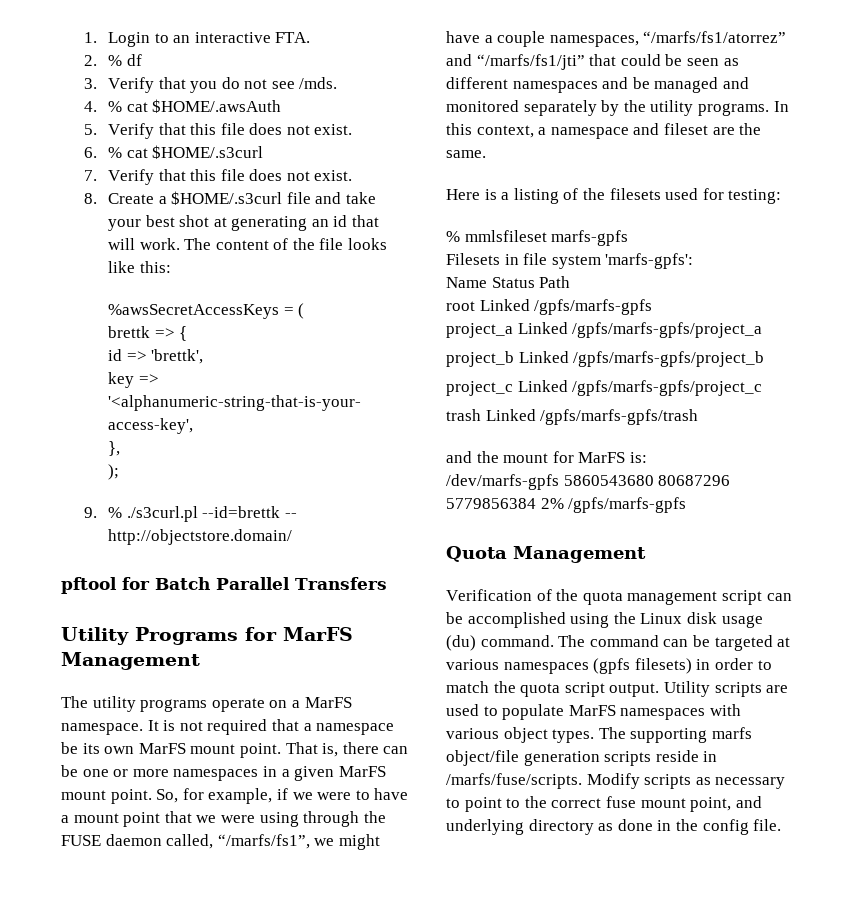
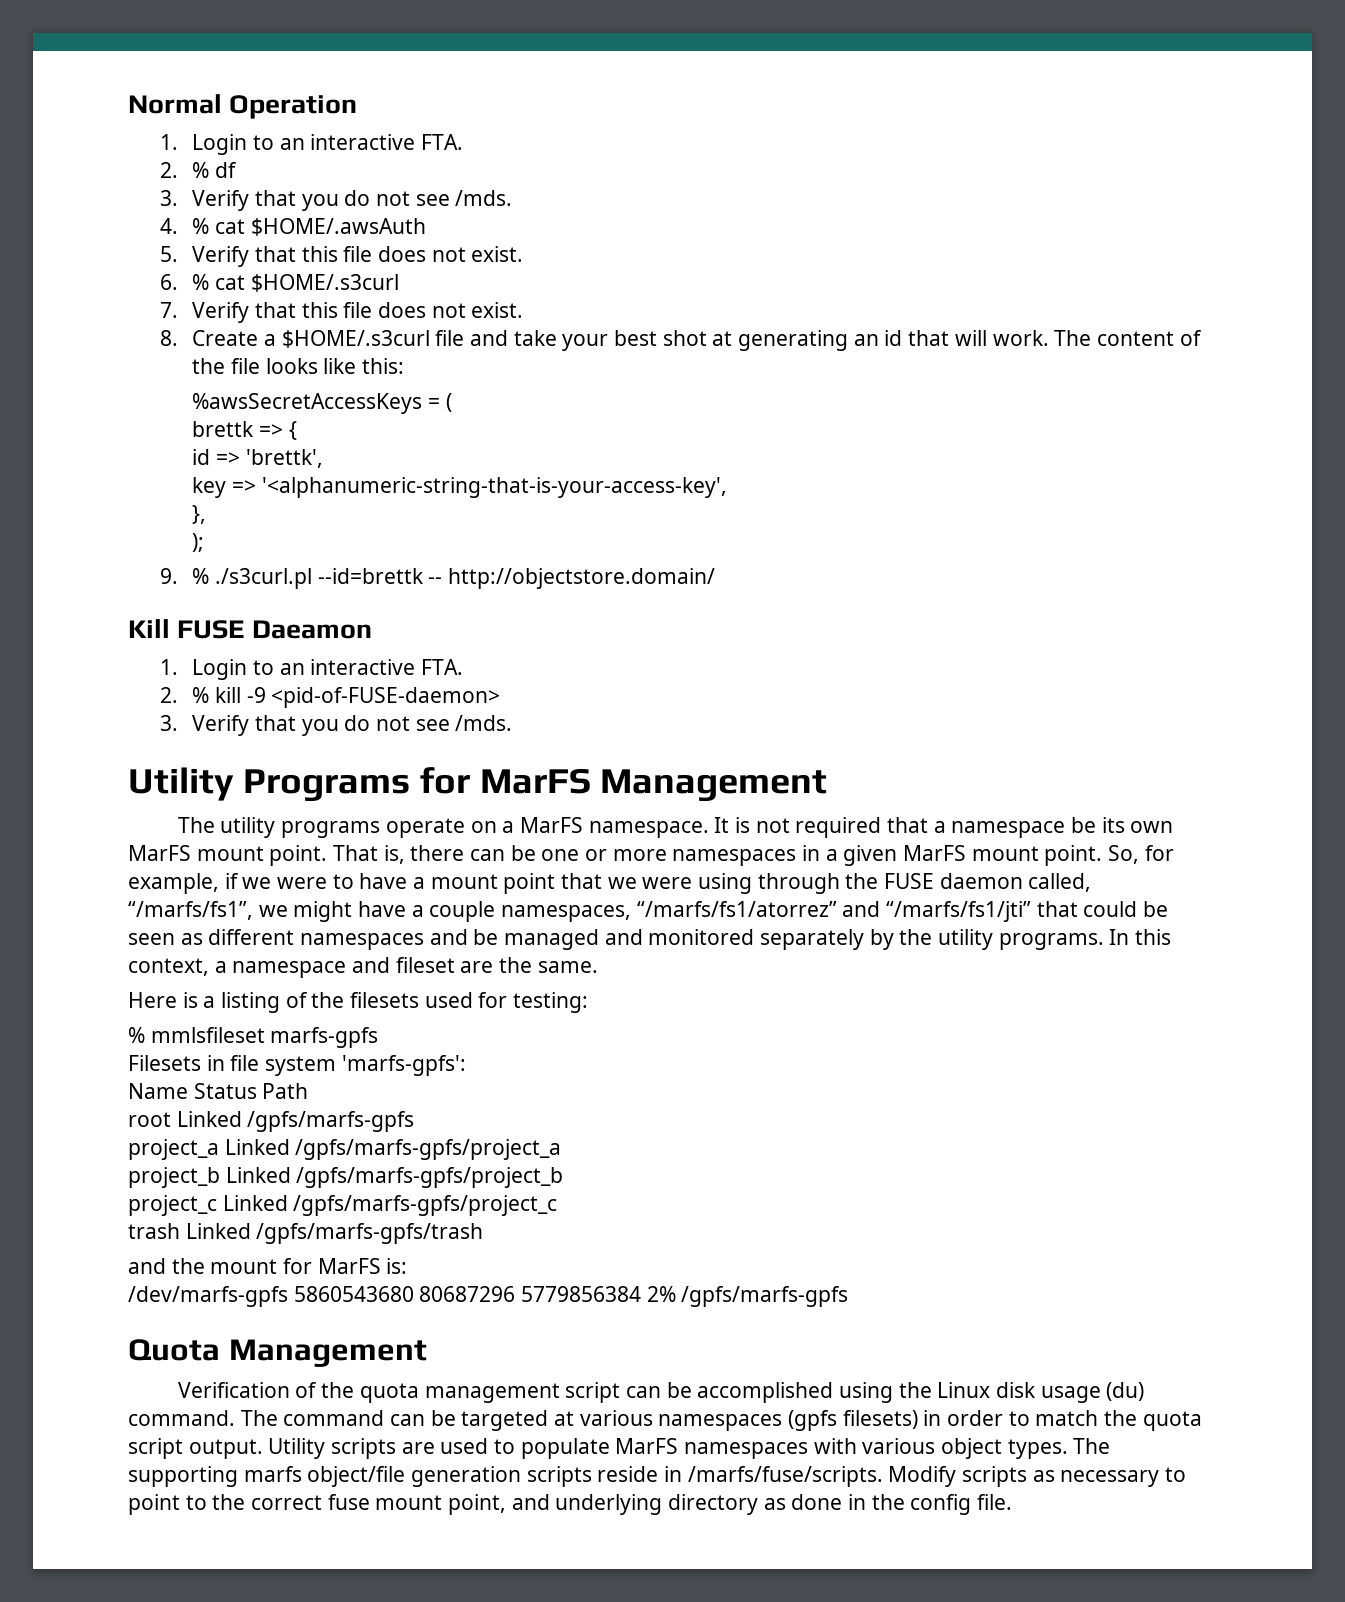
+ Normal Operation
- pftool for Batch Parallel Transfers
+ Kill FUSE Daeamon
+ 1. Login to an interactive FTA.
+ 2. % kill -9 <pid-of-FUSE-daemon>
+ 3. Verify that you do not see /mds.

